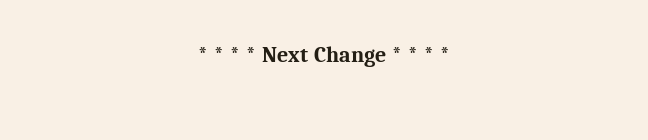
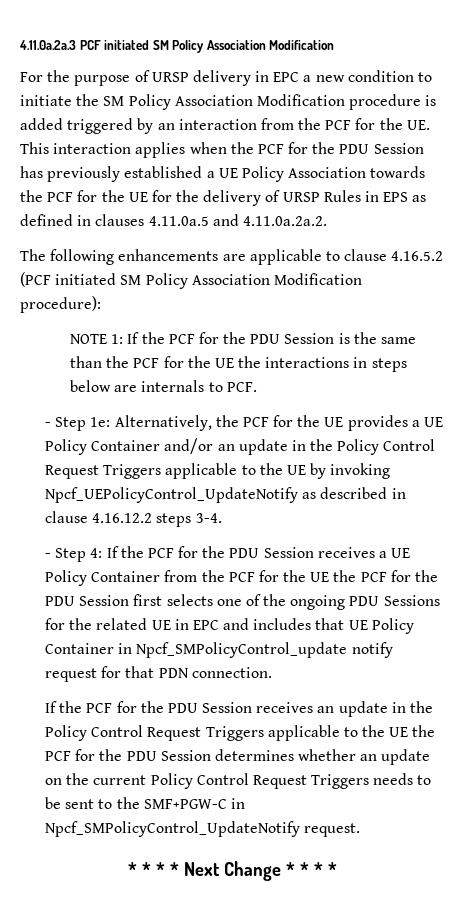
+ 4.11.0a.2a.3 PCF initiated SM Policy Association Modification
+ For the purpose of URSP delivery in EPC a new condition to initiate the SM Policy Association Modification procedure is added triggered by an interaction from the PCF for the UE. This interaction applies when the PCF for the PDU Session has previously established a UE Policy Association towards the PCF for the UE for the delivery of URSP Rules in EPS as defined in clauses 4.11.0a.5 and 4.11.0a.2a.2.
+ The following enhancements are applicable to clause 4.16.5.2 (PCF initiated SM Policy Association Modification procedure):
+ NOTE 1: If the PCF for the PDU Session is the same than the PCF for the UE the interactions in steps below are internals to PCF.
+ - Step 1e: Alternatively, the PCF for the UE provides a UE Policy Container and/or an update in the Policy Control Request Triggers applicable to the UE by invoking Npcf_UEPolicyControl_UpdateNotify as described in clause 4.16.12.2 steps 3-4.
+ - Step 4: If the PCF for the PDU Session receives a UE Policy Container from the PCF for the UE the PCF for the PDU Session first selects one of the ongoing PDU Sessions for the related UE in EPC and includes that UE Policy Container in Npcf_SMPolicyControl_update notify request for that PDN connection.
+ If the PCF for the PDU Session receives an update in the Policy Control Request Triggers applicable to the UE the PCF for the PDU Session determines whether an update on the current Policy Control Request Triggers needs to be sent to the SMF+PGW-C in Npcf_SMPolicyControl_UpdateNotify request.

